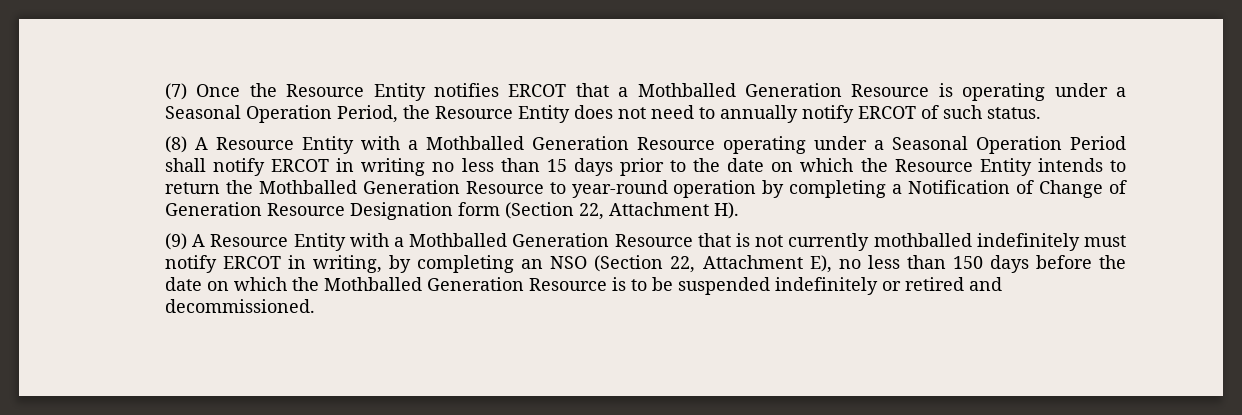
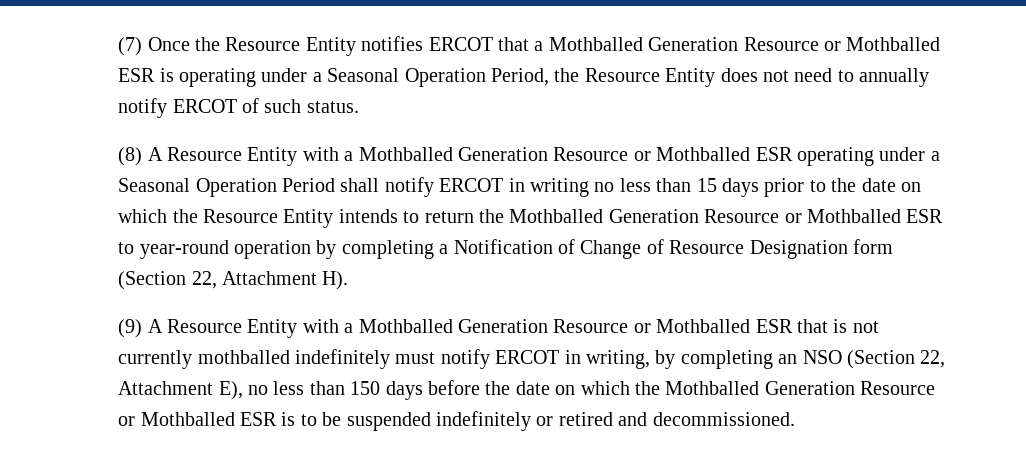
- (7) Once the Resource Entity notifies ERCOT that a Mothballed Generation Resource is operating under a Seasonal Operation Period, the Resource Entity does not need to annually notify ERCOT of such status.
+ (7) Once the Resource Entity notifies ERCOT that a Mothballed Generation Resource or Mothballed ESR is operating under a Seasonal Operation Period, the Resource Entity does not need to annually notify ERCOT of such status.
- (8) A Resource Entity with a Mothballed Generation Resource operating under a Seasonal Operation Period shall notify ERCOT in writing no less than 15 days prior to the date on which the Resource Entity intends to return the Mothballed Generation Resource to year-round operation by completing a Notification of Change of Generation Resource Designation form (Section 22, Attachment H).
+ (8) A Resource Entity with a Mothballed Generation Resource or Mothballed ESR operating under a Seasonal Operation Period shall notify ERCOT in writing no less than 15 days prior to the date on which the Resource Entity intends to return the Mothballed Generation Resource or Mothballed ESR to year-round operation by completing a Notification of Change of Resource Designation form (Section 22, Attachment H).
- (9) A Resource Entity with a Mothballed Generation Resource that is not currently mothballed indefinitely must notify ERCOT in writing, by completing an NSO (Section 22, Attachment E), no less than 150 days before the date on which the Mothballed Generation Resource is to be suspended indefinitely or retired and decommissioned.
+ (9) A Resource Entity with a Mothballed Generation Resource or Mothballed ESR that is not currently mothballed indefinitely must notify ERCOT in writing, by completing an NSO (Section 22, Attachment E), no less than 150 days before the date on which the Mothballed Generation Resource or Mothballed ESR is to be suspended indefinitely or retired and decommissioned.

